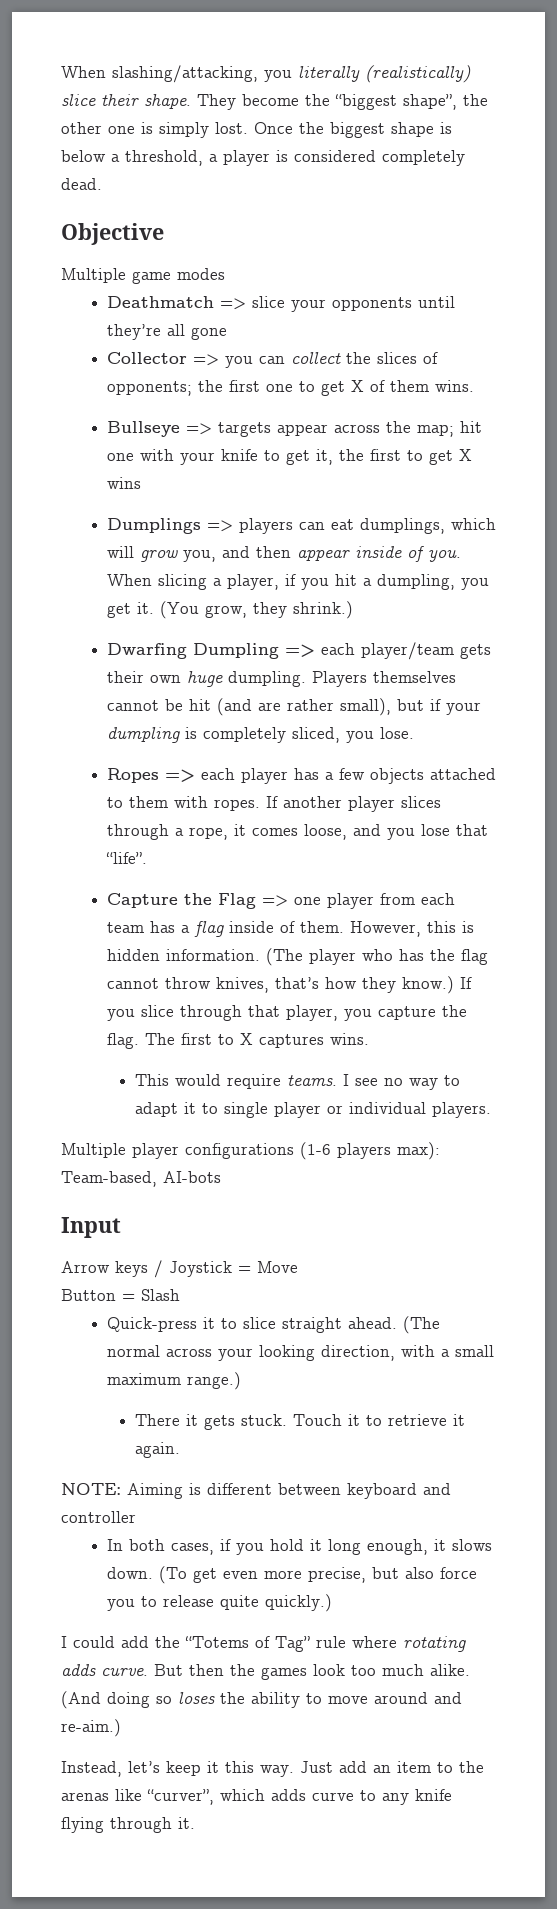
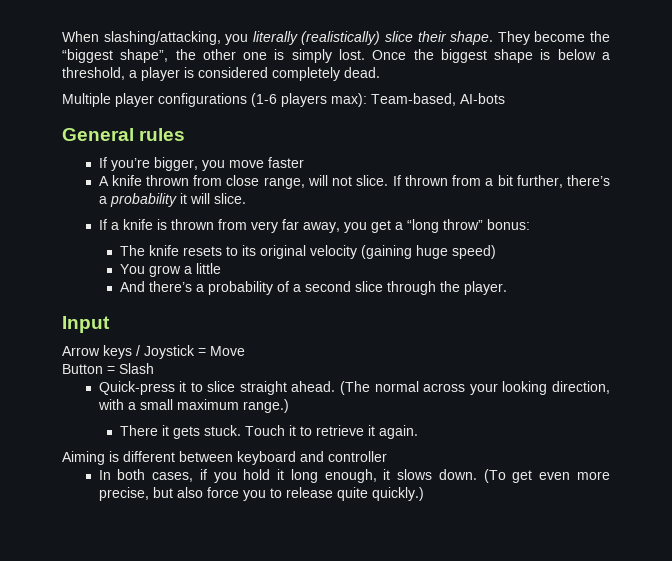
- Objective
- Multiple game modes
- Deathmatch => slice your opponents until they’re all gone
- Collector => you can collect the slices of opponents; the first one to get X of them wins.
- Bullseye => targets appear across the map; hit one with your knife to get it, the first to get X wins
- Dumplings => players can eat dumplings, which will grow you, and then appear inside of you. When slicing a player, if you hit a dumpling, you get it. (You grow, they shrink.)
- Dwarfing Dumpling => each player/team gets their own huge dumpling. Players themselves cannot be hit (and are rather small), but if your dumpling is completely sliced, you lose.
- Ropes => each player has a few objects attached to them with ropes. If another player slices through a rope, it comes loose, and you lose that “life”.
- Capture the Flag => one player from each team has a flag inside of them. However, this is hidden information. (The player who has the flag cannot throw knives, that’s how they know.) If you slice through that player, you capture the flag. The first to X captures wins.
- This would require teams. I see no way to adapt it to single player or individual players.
+ General rules
+ If you’re bigger, you move faster
+ A knife thrown from close range, will not slice. If thrown from a bit further, there’s a probability it will slice.
+ If a knife is thrown from very far away, you get a “long throw” bonus:
+ The knife resets to its original velocity (gaining huge speed)
+ You grow a little
+ And there’s a probability of a second slice through the player.
- NOTE: Aiming is different between keyboard and controller
+ Aiming is different between keyboard and controller
- I could add the “Totems of Tag” rule where rotating adds curve. But then the games look too much alike. (And doing so loses the ability to move around and re-aim.)
- Instead, let’s keep it this way. Just add an item to the arenas like “curver”, which adds curve to any knife flying through it.

